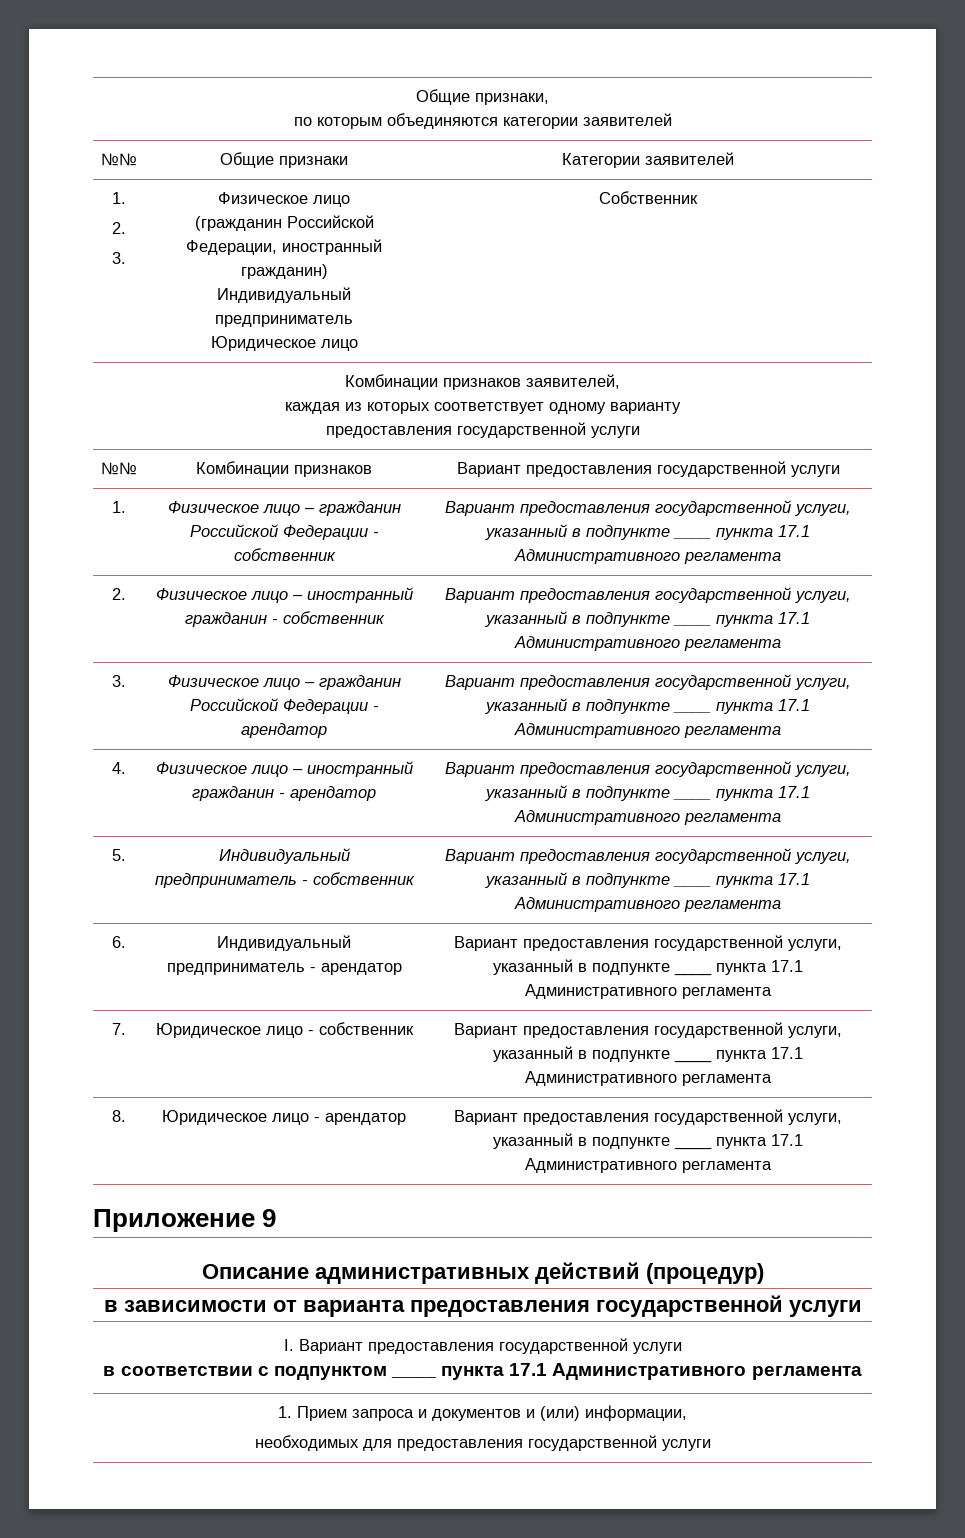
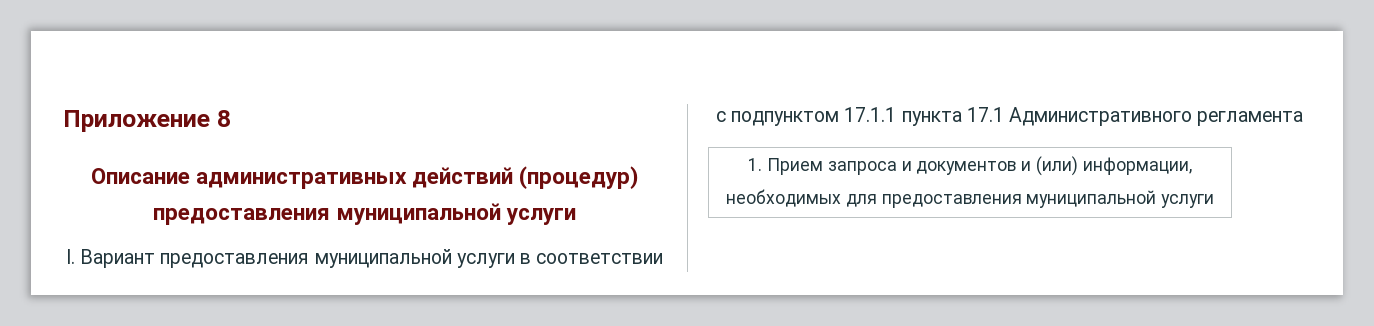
- Общие признаки,
- по которым объединяются категории заявителей
- №№ | Общие признаки | Категории заявителей
- 1.
- 2.
- 3. | Физическое лицо
- (гражданин Российской Федерации, иностранный гражданин)
- Индивидуальный предприниматель
- Юридическое лицо | Собственник
- Комбинации признаков заявителей,
- каждая из которых соответствует одному варианту
- предоставления государственной услуги
- №№ | Комбинации признаков | Вариант предоставления государственной услуги
- 1. | Физическое лицо – гражданин Российской Федерации - собственник | Вариант предоставления государственной услуги, указанный в подпункте ____ пункта 17.1 Административного регламента
- 2. | Физическое лицо – иностранный гражданин - собственник | Вариант предоставления государственной услуги, указанный в подпункте ____ пункта 17.1 Административного регламента
- 3. | Физическое лицо – гражданин Российской Федерации - арендатор | Вариант предоставления государственной услуги, указанный в подпункте ____ пункта 17.1 Административного регламента
- 4. | Физическое лицо – иностранный гражданин - арендатор | Вариант предоставления государственной услуги, указанный в подпункте ____ пункта 17.1 Административного регламента
- 5. | Индивидуальный предприниматель - собственник | Вариант предоставления государственной услуги, указанный в подпункте ____ пункта 17.1 Административного регламента
- 6. | Индивидуальный предприниматель - арендатор | Вариант предоставления государственной услуги, указанный в подпункте ____ пункта 17.1 Административного регламента
- 7. | Юридическое лицо - собственник | Вариант предоставления государственной услуги, указанный в подпункте ____ пункта 17.1 Административного регламента
- 8. | Юридическое лицо - арендатор | Вариант предоставления государственной услуги, указанный в подпункте ____ пункта 17.1 Административного регламента
- Приложение 9
+ Приложение 8
  Описание административных действий (процедур)
- в зависимости от варианта предоставления государственной услуги
+ предоставления муниципальной услуги
- I. Вариант предоставления государственной услуги
- в соответствии с подпунктом ____ пункта 17.1 Административного регламента
+ I. Вариант предоставления муниципальной услуги в соответствии с подпунктом 17.1.1 пункта 17.1 Административного регламента
  1. Прием запроса и документов и (или) информации,
- необходимых для предоставления государственной услуги
+ необходимых для предоставления муниципальной услуги

